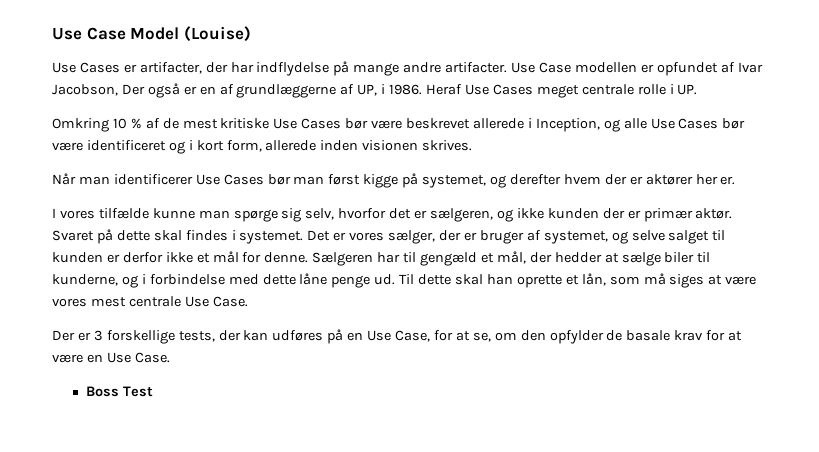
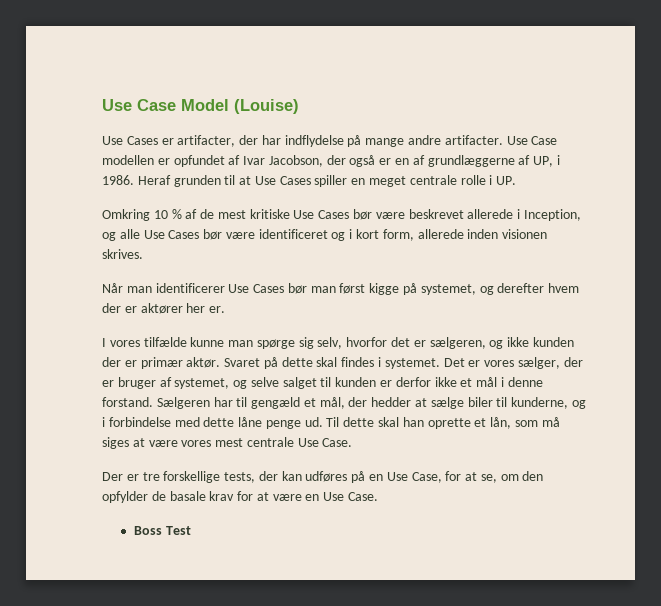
- Use Case modellen er opfundet af Ivar Jacobson, Der også er en af grundlæggerne af UP, i 1986.
+ Use Case modellen er opfundet af Ivar Jacobson, der også er en af grundlæggerne af UP, i 1986.
- Heraf Use Cases meget centrale rolle i UP.
+ Heraf grunden til at Use Cases spiller en meget centrale rolle i UP.
- Det er vores sælger, der er bruger af systemet, og selve salget til kunden er derfor ikke et mål for denne.
+ Det er vores sælger, der er bruger af systemet, og selve salget til kunden er derfor ikke et mål i denne forstand.
- Der er 3 forskellige tests, der kan udføres på en Use Case, for at se, om den opfylder de basale krav for at være en Use Case.
+ Der er tre forskellige tests, der kan udføres på en Use Case, for at se, om den opfylder de basale krav for at være en Use Case.

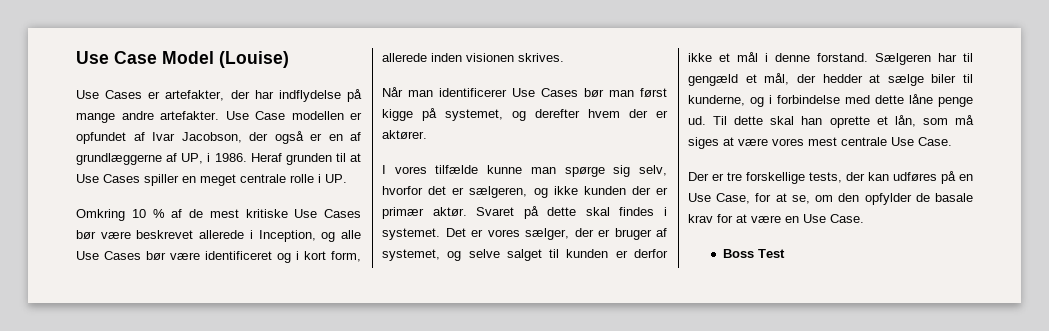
- Use Cases er artifacter, der har indflydelse på mange andre artifacter.
+ Use Cases er artefakter, der har indflydelse på mange andre artefakter.
- Når man identificerer Use Cases bør man først kigge på systemet, og derefter hvem der er aktører her er.
+ Når man identificerer Use Cases bør man først kigge på systemet, og derefter hvem der er aktører.

